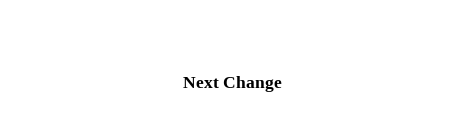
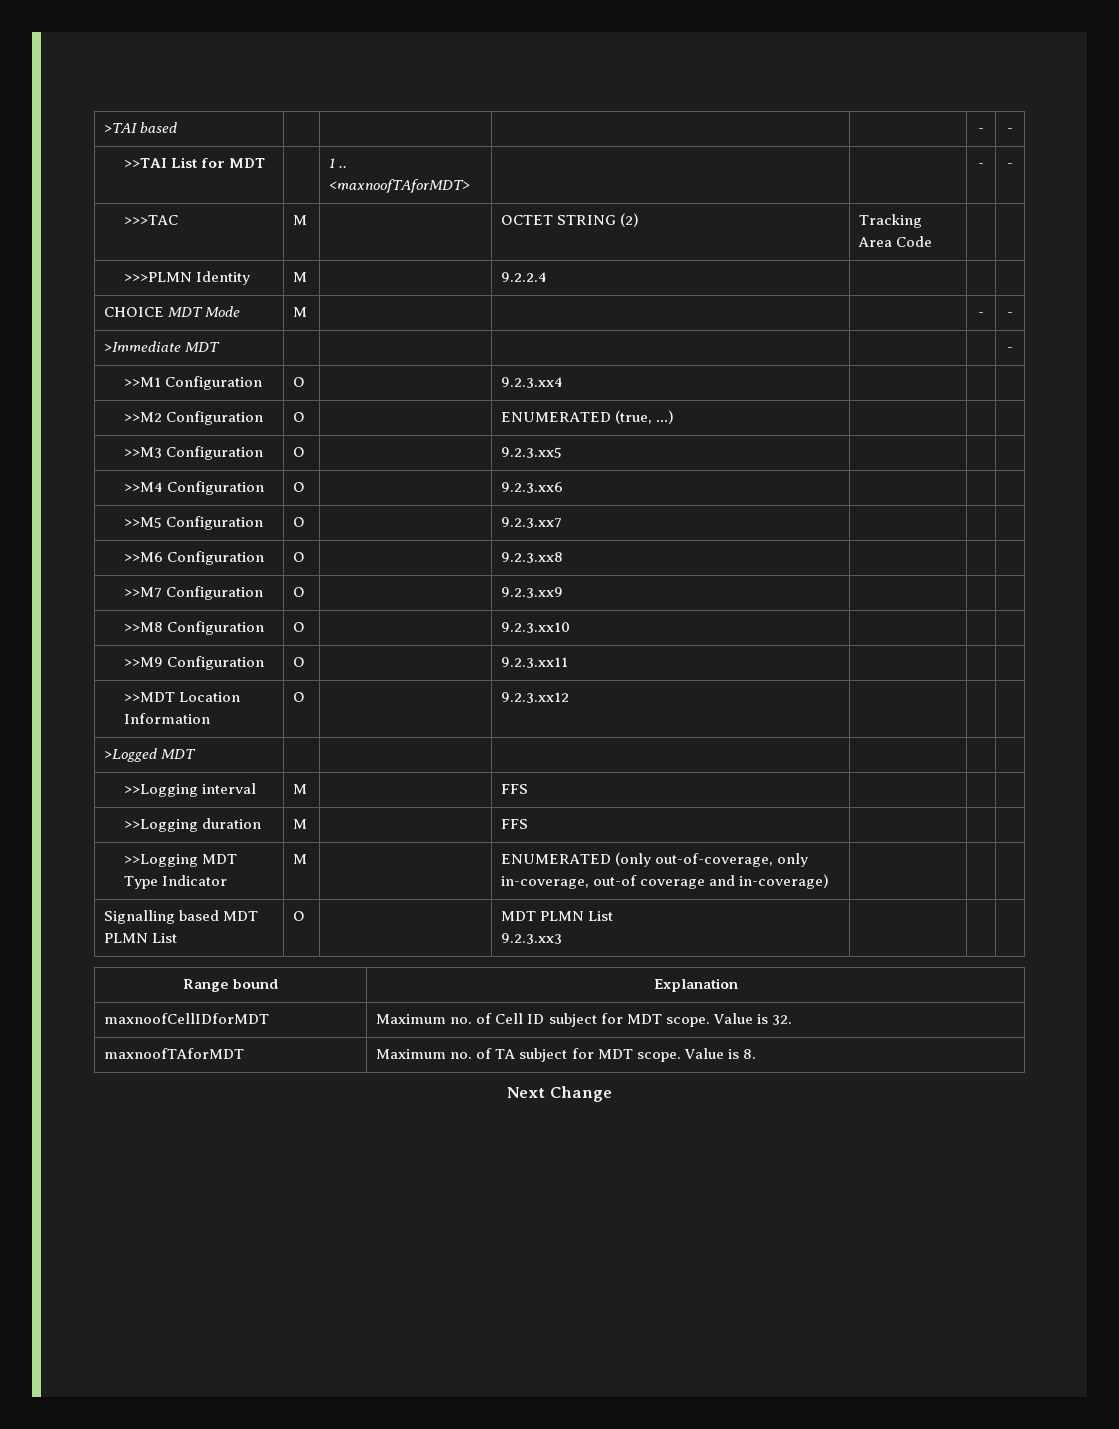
+ >TAI based | | | | | - | -
+ >>TAI List for MDT | | 1 .. <maxnoofTAforMDT> | | | - | -
+ >>>TAC | M | | OCTET STRING (2) | Tracking Area Code | |
+ >>>PLMN Identity | M | | 9.2.2.4 | | |
+ CHOICE MDT Mode | M | | | | - | -
+ >Immediate MDT | | | | | | -
+ >>M1 Configuration | O | | 9.2.3.xx4 | | |
+ >>M2 Configuration | O | | ENUMERATED (true, …) | | |
+ >>M3 Configuration | O | | 9.2.3.xx5 | | |
+ >>M4 Configuration | O | | 9.2.3.xx6 | | |
+ >>M5 Configuration | O | | 9.2.3.xx7 | | |
+ >>M6 Configuration | O | | 9.2.3.xx8 | | |
+ >>M7 Configuration | O | | 9.2.3.xx9 | | |
+ >>M8 Configuration | O | | 9.2.3.xx10 | | |
+ >>M9 Configuration | O | | 9.2.3.xx11 | | |
+ >>MDT Location Information | O | | 9.2.3.xx12 | | |
+ >Logged MDT | | | | | |
+ >>Logging interval | M | | FFS | | |
+ >>Logging duration | M | | FFS | | |
+ >>Logging MDT Type Indicator | M | | ENUMERATED (only out-of-coverage, only in-coverage, out-of coverage and in-coverage) | | |
+ Signalling based MDT PLMN List | O | | MDT PLMN List
+ 9.2.3.xx3 | | |
+ Range bound | Explanation
+ maxnoofCellIDforMDT | Maximum no. of Cell ID subject for MDT scope. Value is 32.
+ maxnoofTAforMDT | Maximum no. of TA subject for MDT scope. Value is 8.

